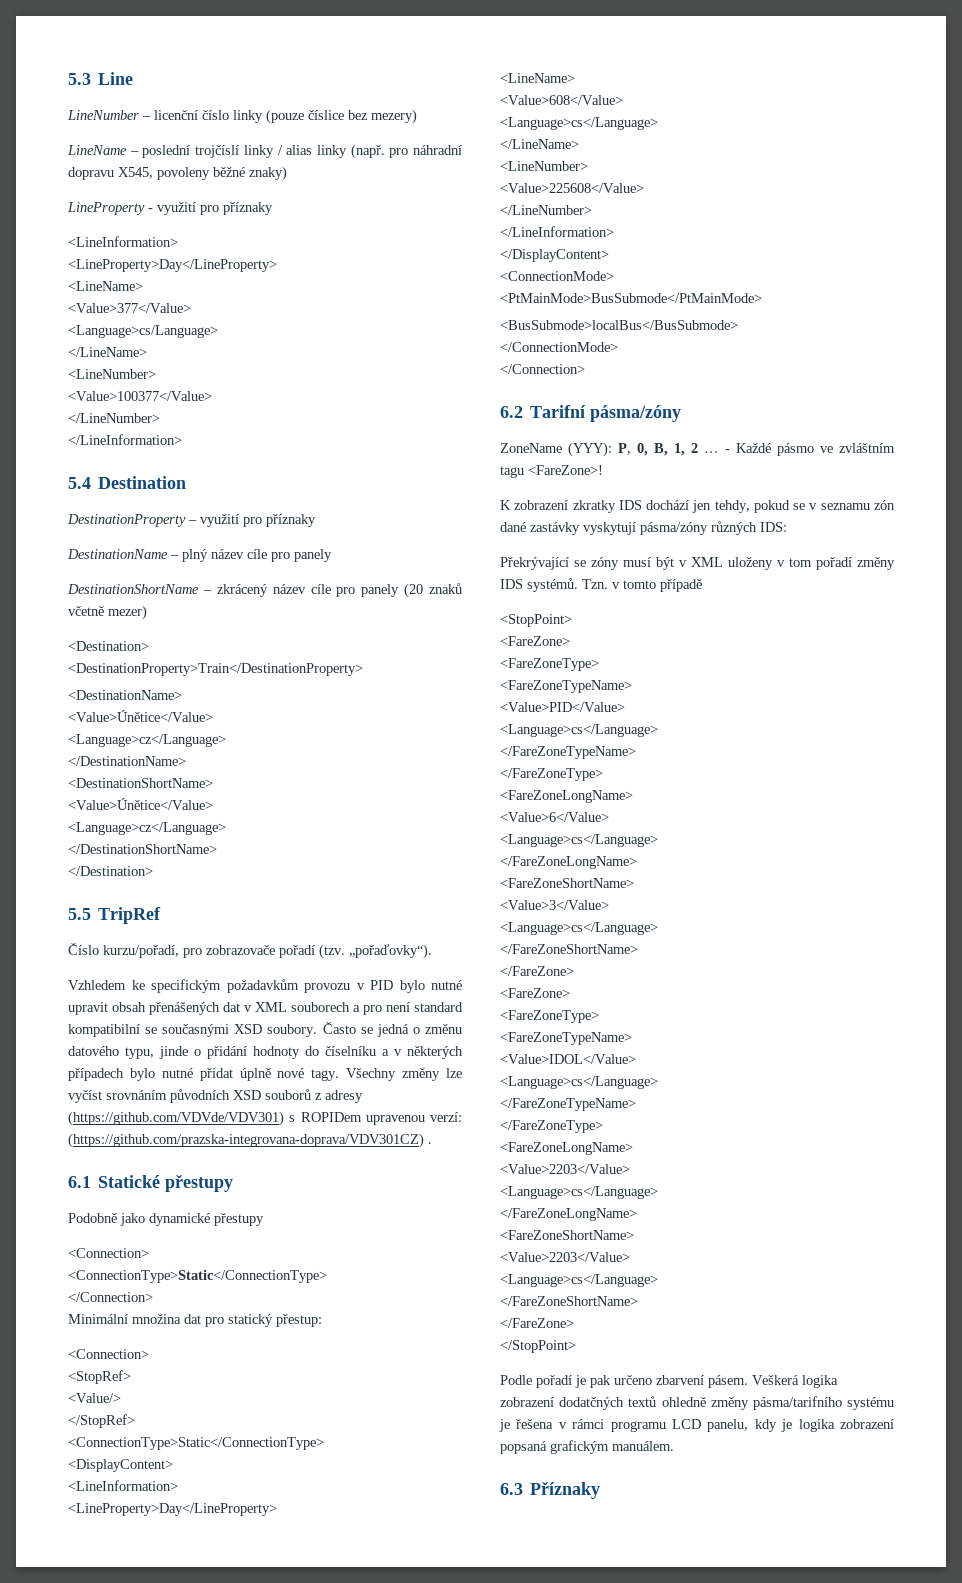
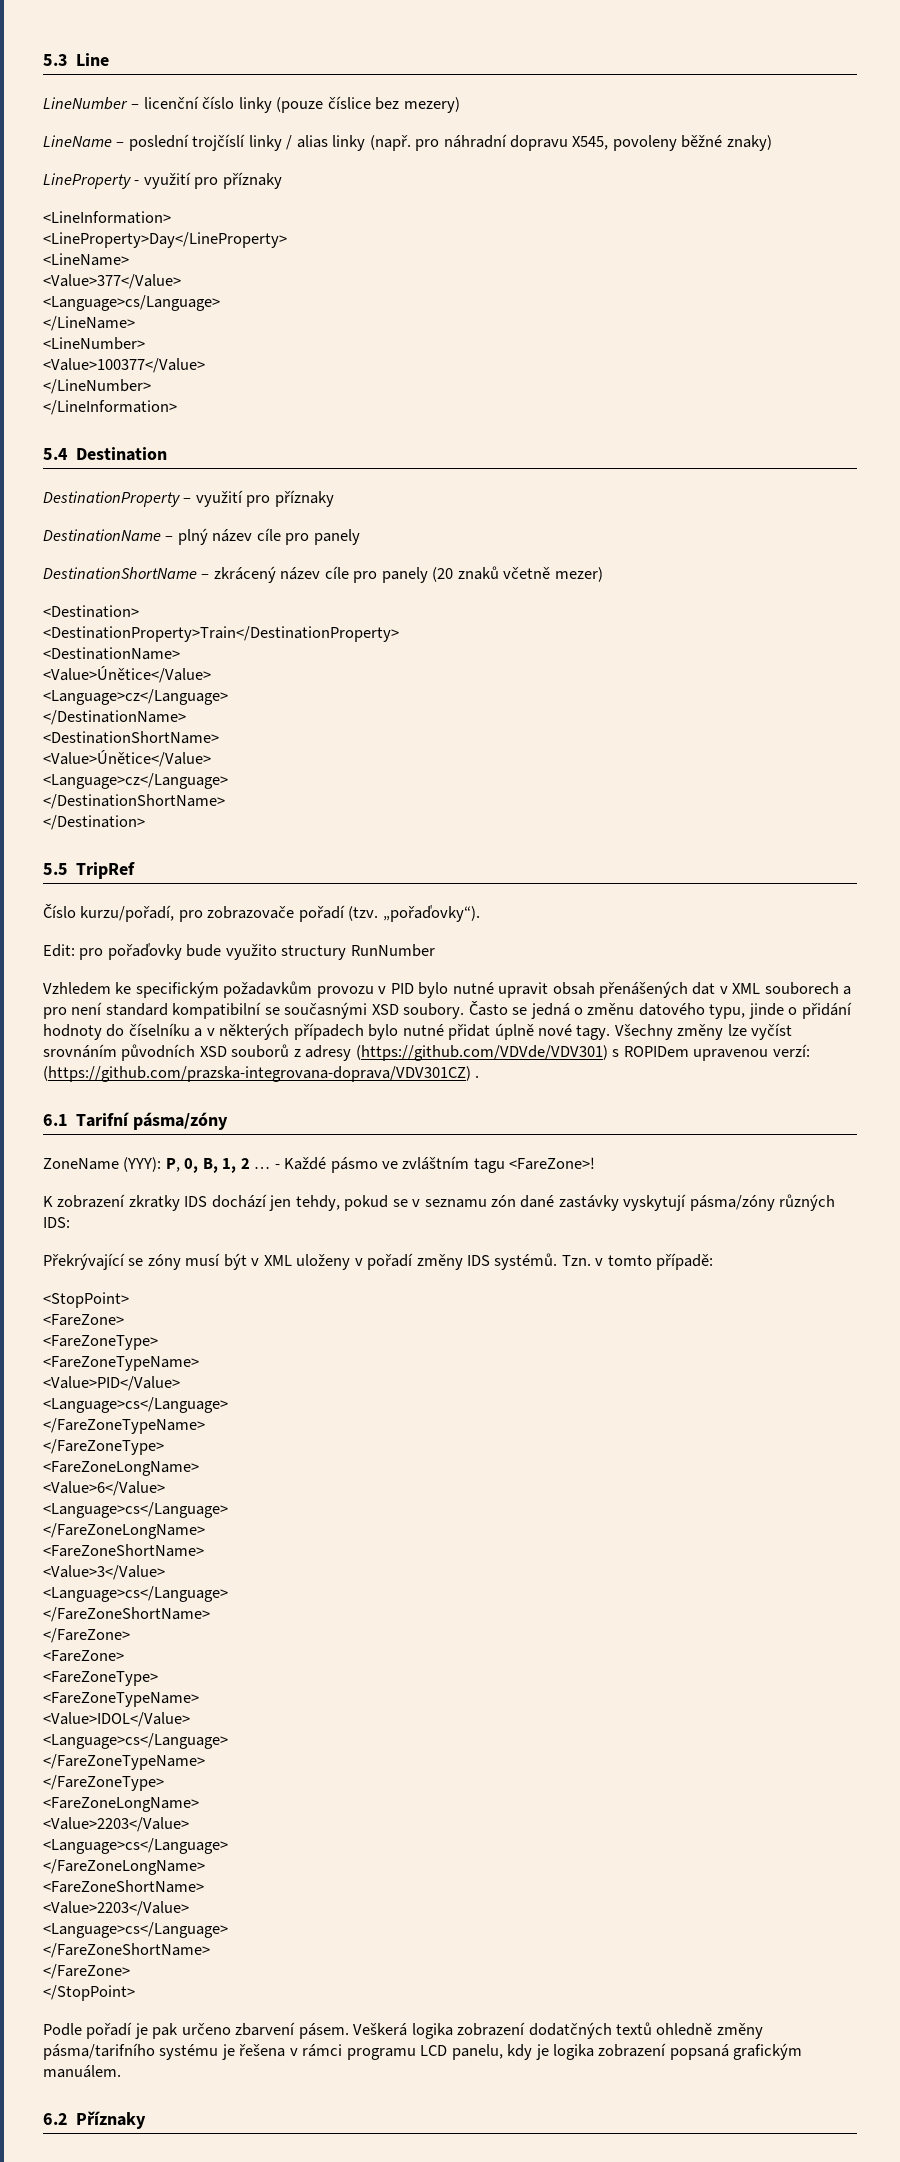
+ Edit: pro pořaďovky bude využito structury RunNumber
- 6.1 Statické přestupy
- Podobně jako dynamické přestupy
- <Connection>
- <ConnectionType>Static</ConnectionType>
- </Connection>
- Minimální množina dat pro statický přestup:
- <Connection>
- <StopRef>
- <Value/>
- </StopRef>
- <ConnectionType>Static</ConnectionType>
- <DisplayContent>
- <LineInformation>
- <LineProperty>Day</LineProperty>
- <LineName>
- <Value>608</Value>
- <Language>cs</Language>
- </LineName>
- <LineNumber>
- <Value>225608</Value>
- </LineNumber>
- </LineInformation>
- </DisplayContent>
- <ConnectionMode>
- <PtMainMode>BusSubmode</PtMainMode>
- <BusSubmode>localBus</BusSubmode>
- </ConnectionMode>
- </Connection>
- 6.2 Tarifní pásma/zóny
+ 6.1 Tarifní pásma/zóny
- Překrývající se zóny musí být v XML uloženy v tom pořadí změny IDS systémů.
+ Překrývající se zóny musí být v XML uloženy v pořadí změny IDS systémů.
- Tzn. v tomto případě
+ Tzn. v tomto případě:
- 6.3 Příznaky
+ 6.2 Příznaky

